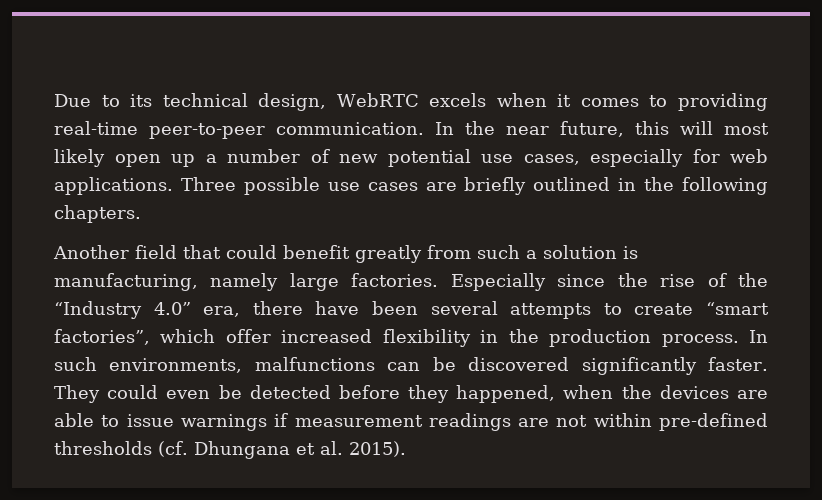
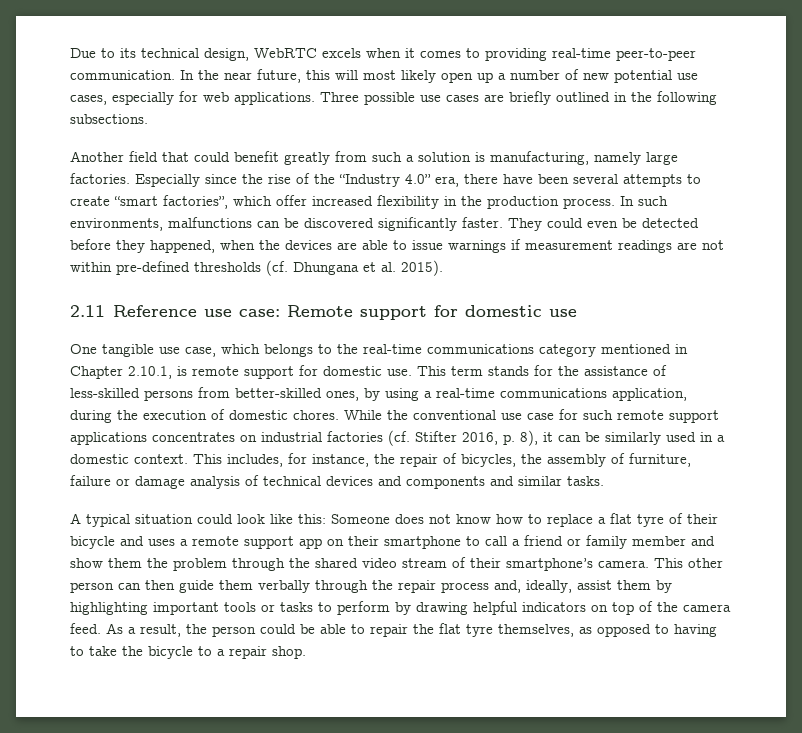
- Three possible use cases are briefly outlined in the following chapters.
+ Three possible use cases are briefly outlined in the following subsections.
+ 2.11 Reference use case: Remote support for domestic use
+ One tangible use case, which belongs to the real-time communications category mentioned in Chapter 2.10.1, is remote support for domestic use. This term stands for the assistance of less-skilled persons from better-skilled ones, by using a real-time communications application, during the execution of domestic chores. While the conventional use case for such remote support applications concentrates on industrial factories (cf. Stifter 2016, p. 8), it can be similarly used in a domestic context. This includes, for instance, the repair of bicycles, the assembly of furniture, failure or damage analysis of technical devices and components and similar tasks.
+ A typical situation could look like this: Someone does not know how to replace a flat tyre of their bicycle and uses a remote support app on their smartphone to call a friend or family member and show them the problem through the shared video stream of their smartphone’s camera. This other person can then guide them verbally through the repair process and, ideally, assist them by highlighting important tools or tasks to perform by drawing helpful indicators on top of the camera feed. As a result, the person could be able to repair the flat tyre themselves, as opposed to having to take the bicycle to a repair shop.

